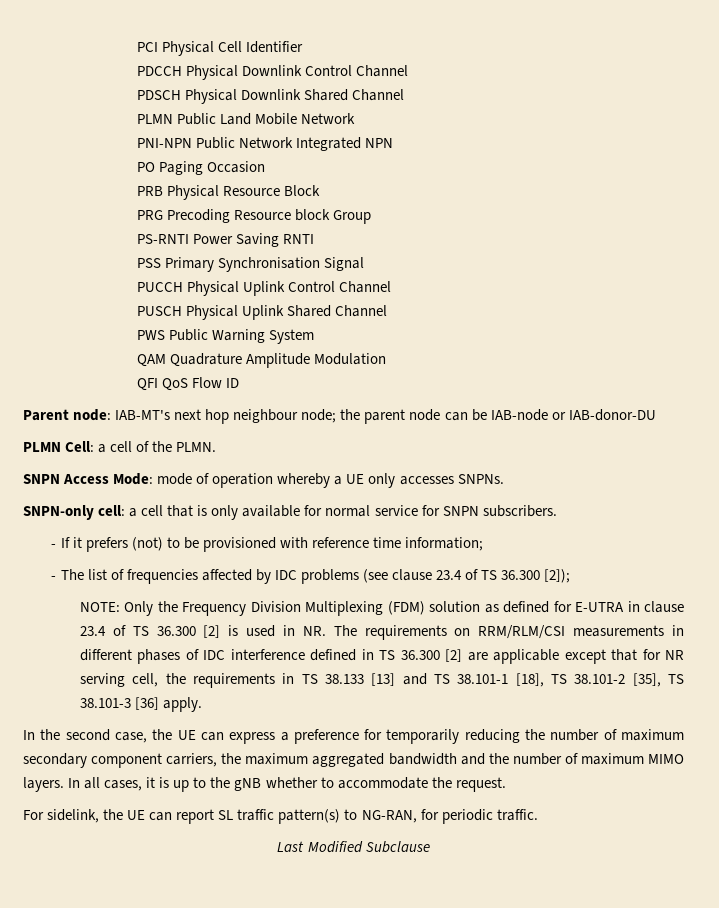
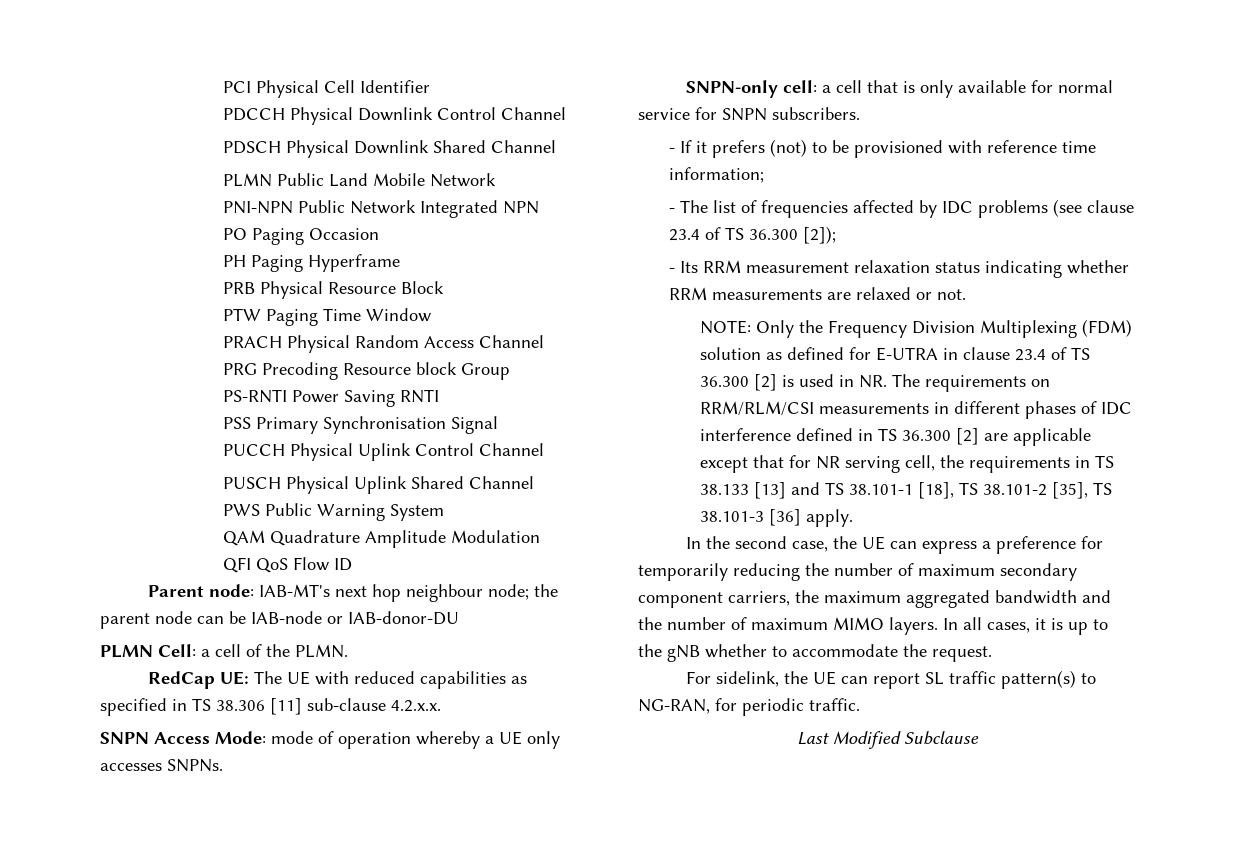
+ PH Paging Hyperframe
+ PTW Paging Time Window
+ PRACH Physical Random Access Channel
+ RedCap UE: The UE with reduced capabilities as specified in TS 38.306 [11] sub-clause 4.2.x.x.
+ - Its RRM measurement relaxation status indicating whether RRM measurements are relaxed or not.

